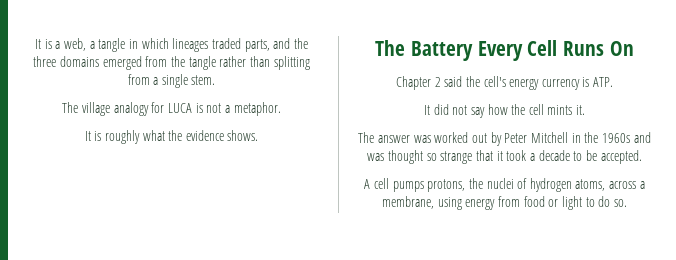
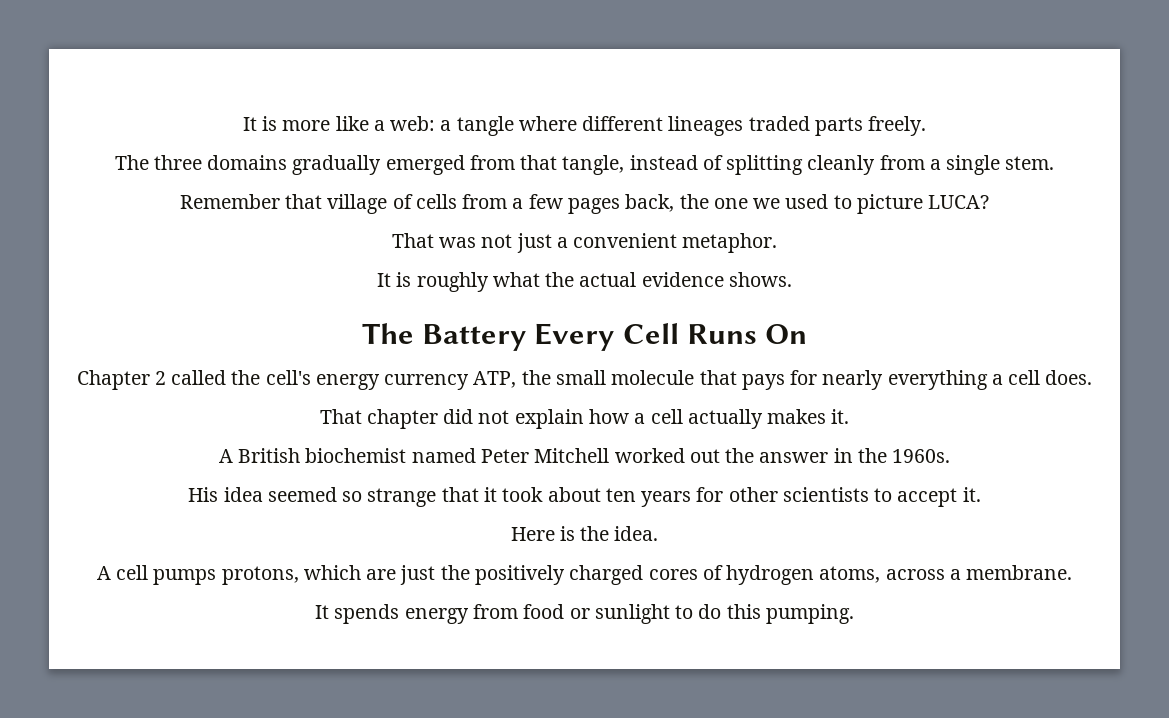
- It is a web, a tangle in which lineages traded parts, and the three domains emerged from the tangle rather than splitting from a single stem.
- The village analogy for LUCA is not a metaphor.
+ It is more like a web: a tangle where different lineages traded parts freely.
+ The three domains gradually emerged from that tangle, instead of splitting cleanly from a single stem.
+ Remember that village of cells from a few pages back, the one we used to picture LUCA?
+ That was not just a convenient metaphor.
- It is roughly what the evidence shows.
+ It is roughly what the actual evidence shows.
- Chapter 2 said the cell's energy currency is ATP.
- It did not say how the cell mints it.
- The answer was worked out by Peter Mitchell in the 1960s and was thought so strange that it took a decade to be accepted.
- A cell pumps protons, the nuclei of hydrogen atoms, across a membrane, using energy from food or light to do so.
+ Chapter 2 called the cell's energy currency ATP, the small molecule that pays for nearly everything a cell does.
+ That chapter did not explain how a cell actually makes it.
+ A British biochemist named Peter Mitchell worked out the answer in the 1960s.
+ His idea seemed so strange that it took about ten years for other scientists to accept it.
+ Here is the idea.
+ A cell pumps protons, which are just the positively charged cores of hydrogen atoms, across a membrane.
+ It spends energy from food or sunlight to do this pumping.

